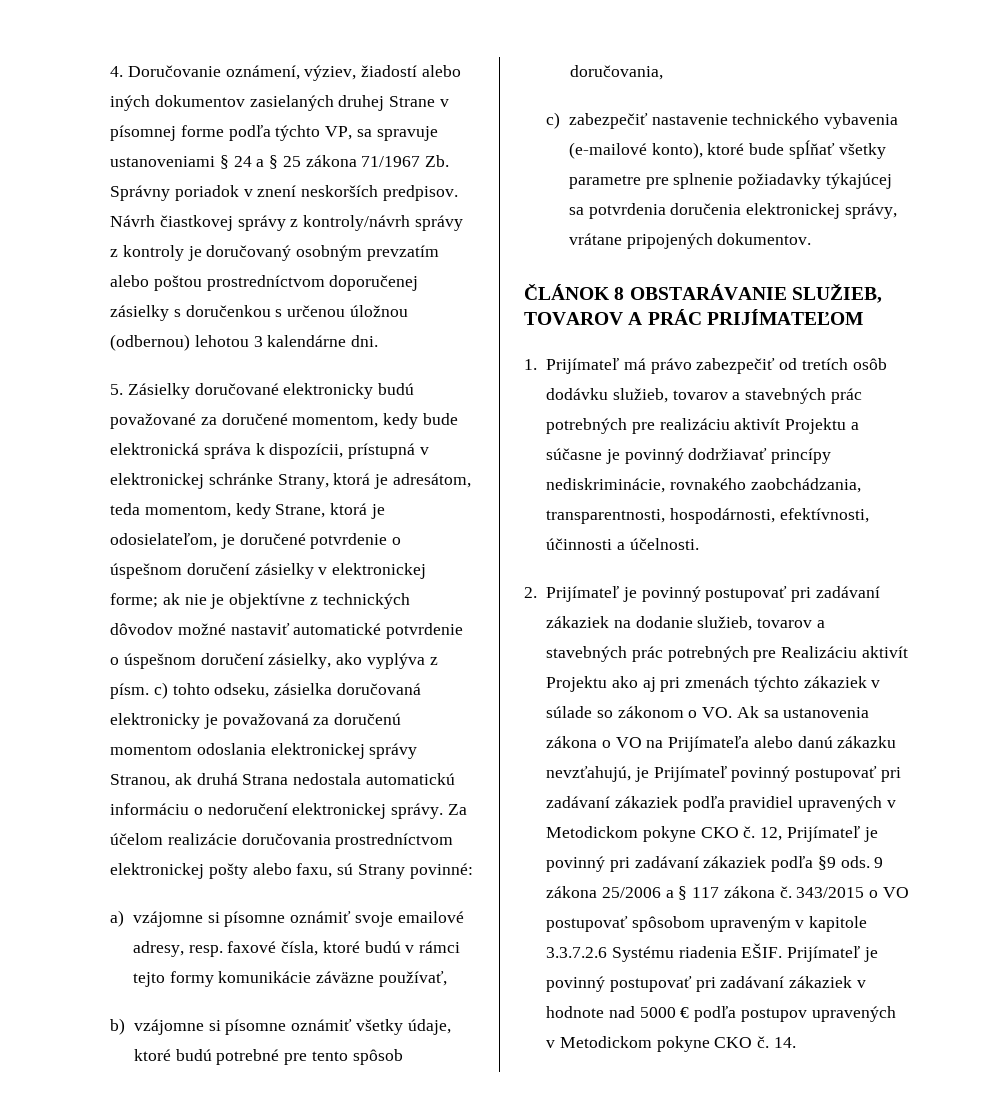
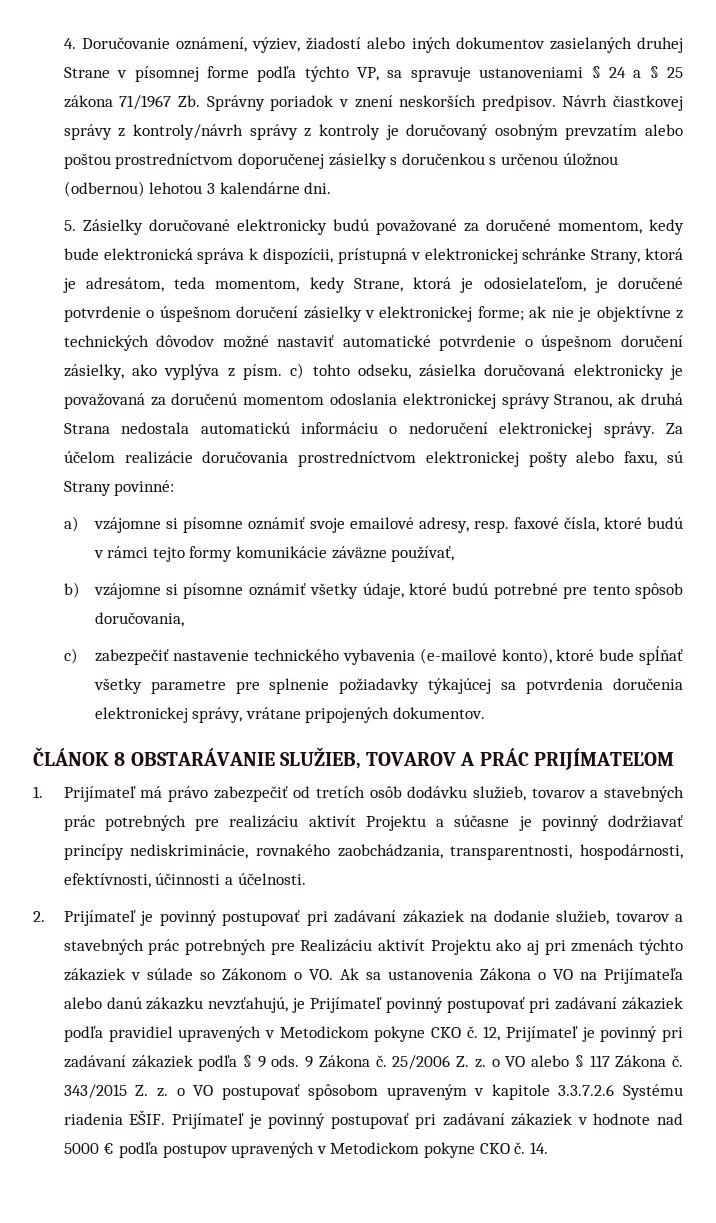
- 2. Prijímateľ je povinný postupovať pri zadávaní zákaziek na dodanie služieb, tovarov a stavebných prác potrebných pre Realizáciu aktivít Projektu ako aj pri zmenách týchto zákaziek v súlade so zákonom o VO. Ak sa ustanovenia zákona o VO na Prijímateľa alebo danú zákazku nevzťahujú, je Prijímateľ povinný postupovať pri zadávaní zákaziek podľa pravidiel upravených v Metodickom pokyne CKO č.
+ 2. Prijímateľ je povinný postupovať pri zadávaní zákaziek na dodanie služieb, tovarov a stavebných prác potrebných pre Realizáciu aktivít Projektu ako aj pri zmenách týchto zákaziek v súlade so Zákonom o VO. Ak sa ustanovenia Zákona o VO na Prijímateľa alebo danú zákazku nevzťahujú, je Prijímateľ povinný postupovať pri zadávaní zákaziek podľa pravidiel upravených v Metodickom pokyne CKO č.
- 12, Prijímateľ je povinný pri zadávaní zákaziek podľa §9 ods. 9 zákona 25/2006 a § 117 zákona č.
+ 12, Prijímateľ je povinný pri zadávaní zákaziek podľa § 9 ods. 9 Zákona č. 25/2006 Z. z. o VO alebo § 117 Zákona č.
- 343/2015 o VO postupovať spôsobom upraveným v kapitole 3.3.7.2.6 Systému riadenia EŠIF.
+ 343/2015 Z. z. o VO postupovať spôsobom upraveným v kapitole 3.3.7.2.6 Systému riadenia EŠIF.

